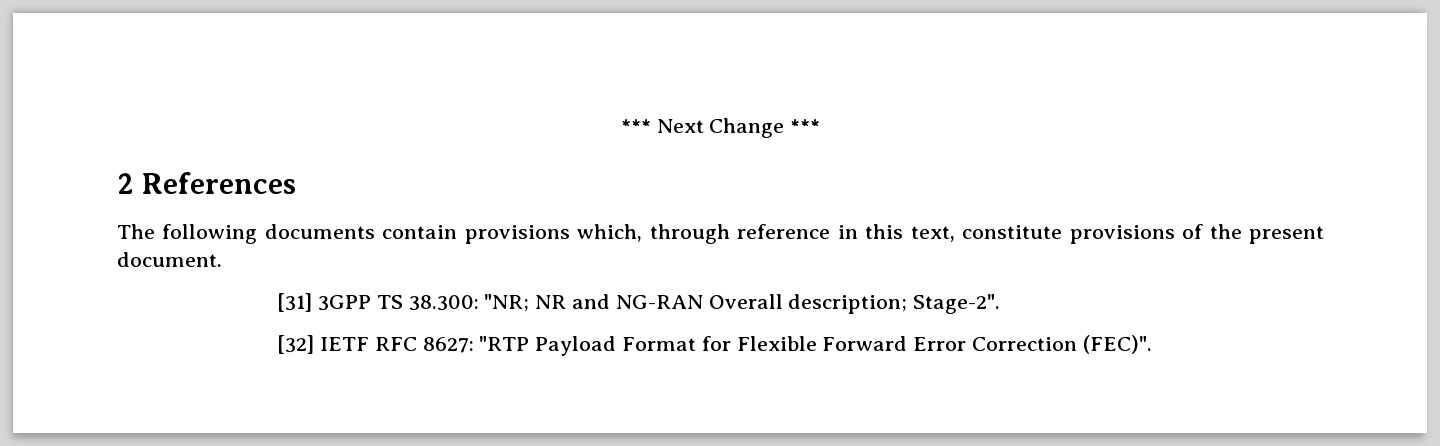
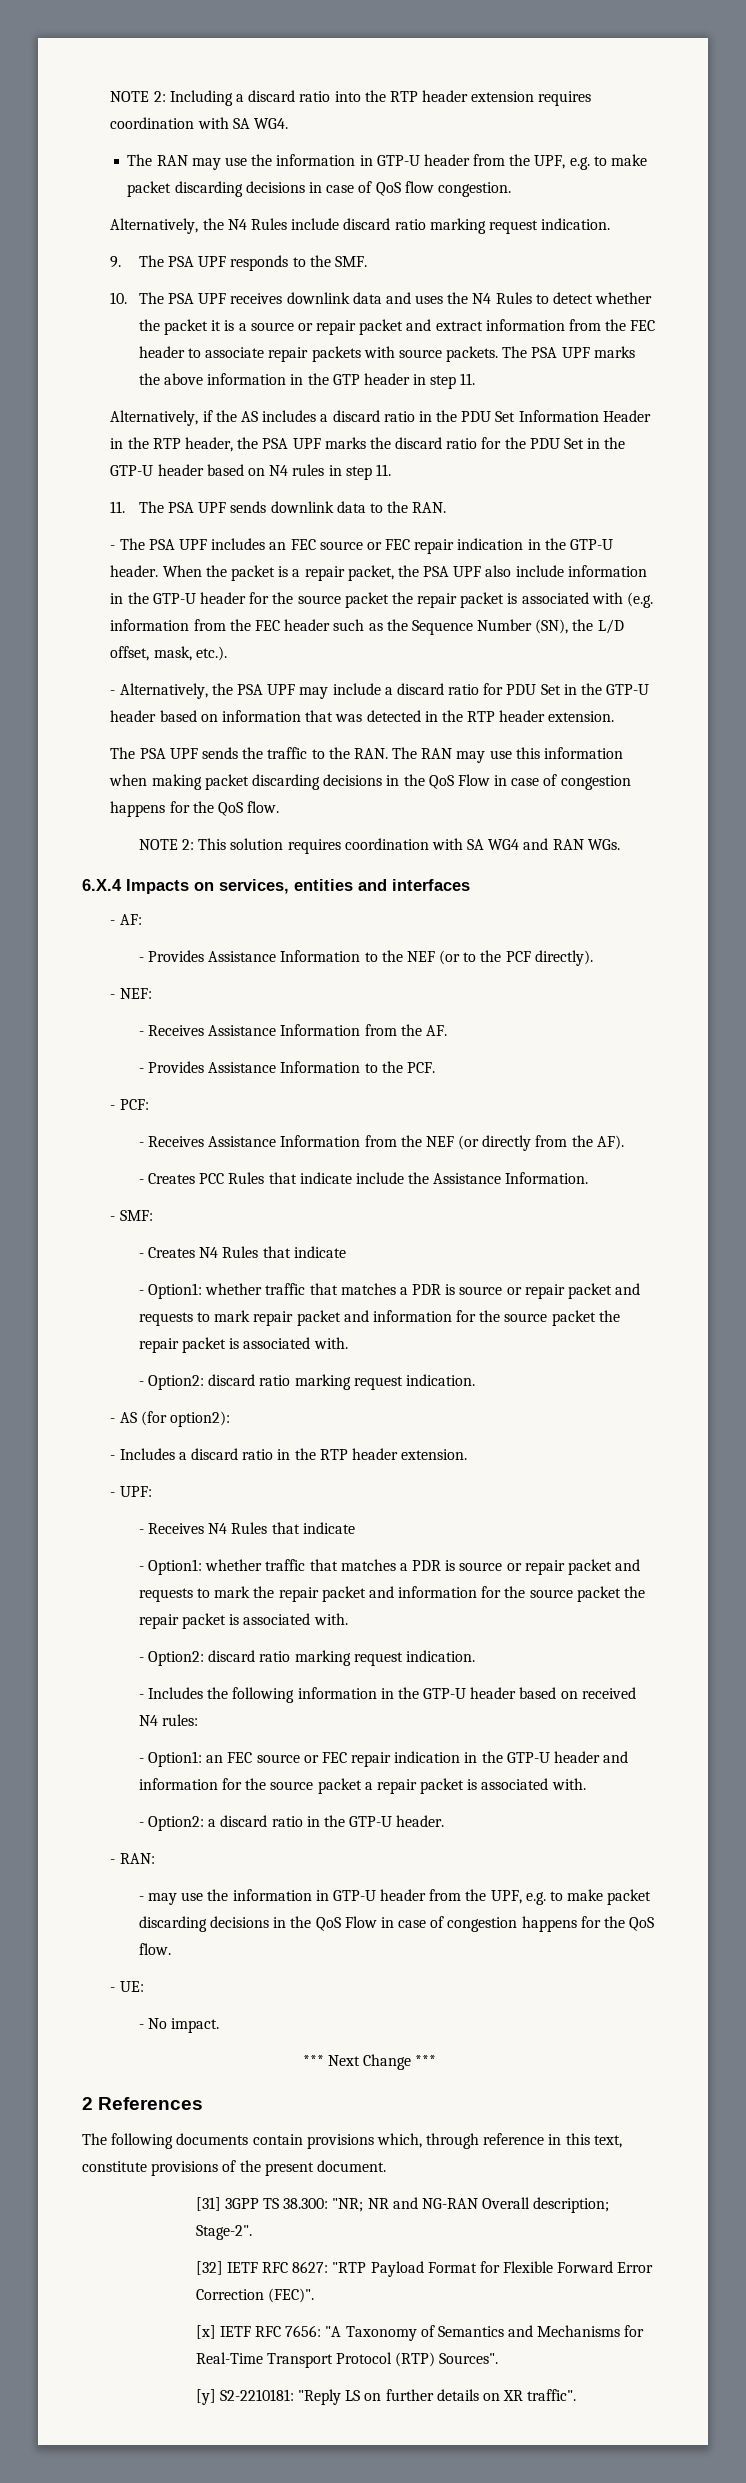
+ NOTE 2: Including a discard ratio into the RTP header extension requires coordination with SA WG4.
+ The RAN may use the information in GTP-U header from the UPF, e.g. to make packet discarding decisions in case of QoS flow congestion.
+ Alternatively, the N4 Rules include discard ratio marking request indication.
+ 9. The PSA UPF responds to the SMF.
+ 10. The PSA UPF receives downlink data and uses the N4 Rules to detect whether the packet it is a source or repair packet and extract information from the FEC header to associate repair packets with source packets. The PSA UPF marks the above information in the GTP header in step 11.
+ Alternatively, if the AS includes a discard ratio in the PDU Set Information Header in the RTP header, the PSA UPF marks the discard ratio for the PDU Set in the GTP-U header based on N4 rules in step 11.
+ 11. The PSA UPF sends downlink data to the RAN.
+ - The PSA UPF includes an FEC source or FEC repair indication in the GTP-U header. When the packet is a repair packet, the PSA UPF also include information in the GTP-U header for the source packet the repair packet is associated with (e.g. information from the FEC header such as the Sequence Number (SN), the L/D offset, mask, etc.).
+ - Alternatively, the PSA UPF may include a discard ratio for PDU Set in the GTP-U header based on information that was detected in the RTP header extension.
+ The PSA UPF sends the traffic to the RAN. The RAN may use this information when making packet discarding decisions in the QoS Flow in case of congestion happens for the QoS flow.
+ NOTE 2: This solution requires coordination with SA WG4 and RAN WGs.
+ 6.X.4 Impacts on services, entities and interfaces
+ - AF:
+ - Provides Assistance Information to the NEF (or to the PCF directly).
+ - NEF:
+ - Receives Assistance Information from the AF.
+ - Provides Assistance Information to the PCF.
+ - PCF:
+ - Receives Assistance Information from the NEF (or directly from the AF).
+ - Creates PCC Rules that indicate include the Assistance Information.
+ - SMF:
+ - Creates N4 Rules that indicate
+ - Option1: whether traffic that matches a PDR is source or repair packet and requests to mark repair packet and information for the source packet the repair packet is associated with.
+ - Option2: discard ratio marking request indication.
+ - AS (for option2):
+ - Includes a discard ratio in the RTP header extension.
+ - UPF:
+ - Receives N4 Rules that indicate
+ - Option1: whether traffic that matches a PDR is source or repair packet and requests to mark the repair packet and information for the source packet the repair packet is associated with.
+ - Option2: discard ratio marking request indication.
+ - Includes the following information in the GTP-U header based on received N4 rules:
+ - Option1: an FEC source or FEC repair indication in the GTP-U header and information for the source packet a repair packet is associated with.
+ - Option2: a discard ratio in the GTP-U header.
+ - RAN:
+ - may use the information in GTP-U header from the UPF, e.g. to make packet discarding decisions in the QoS Flow in case of congestion happens for the QoS flow.
+ - UE:
+ - No impact.
+ [x] IETF RFC 7656: "A Taxonomy of Semantics and Mechanisms for Real-Time Transport Protocol (RTP) Sources".
+ [y] S2-2210181: "Reply LS on further details on XR traffic".

